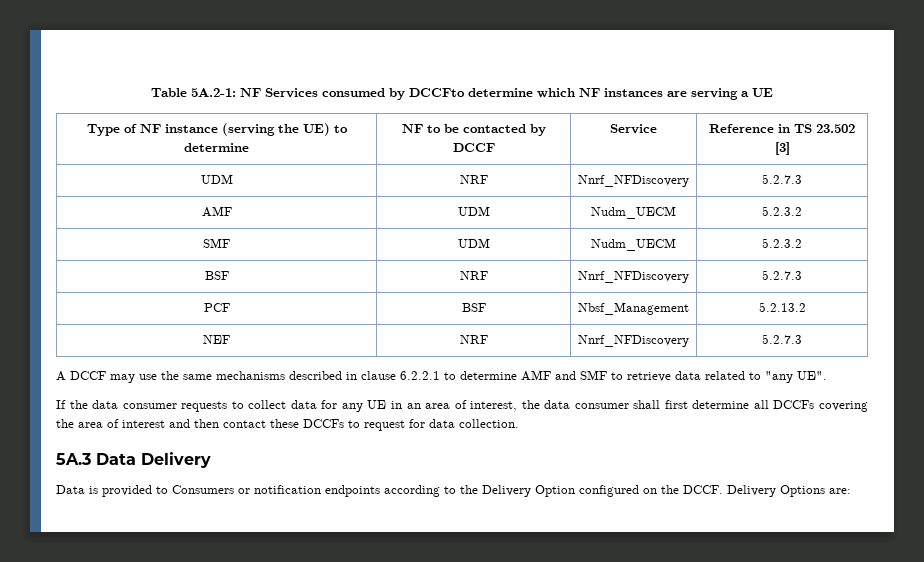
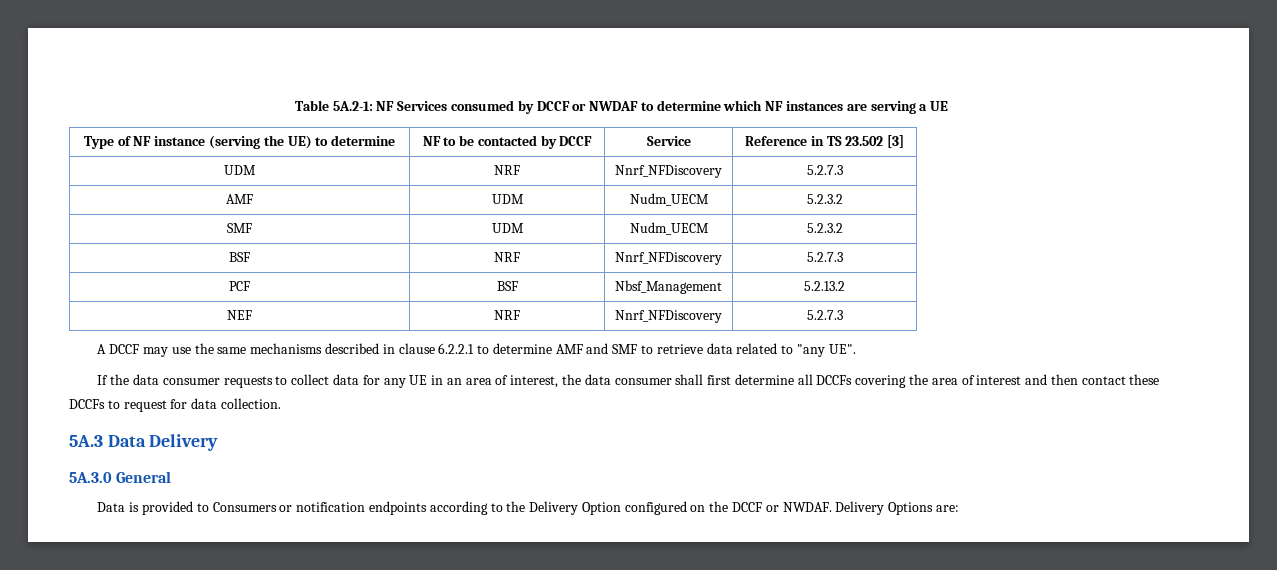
- Table 5A.2-1: NF Services consumed by DCCFto determine which NF instances are serving a UE
+ Table 5A.2-1: NF Services consumed by DCCF or NWDAF to determine which NF instances are serving a UE
+ 5A.3.0 General
- Data is provided to Consumers or notification endpoints according to the Delivery Option configured on the DCCF.
+ Data is provided to Consumers or notification endpoints according to the Delivery Option configured on the DCCF or NWDAF.

